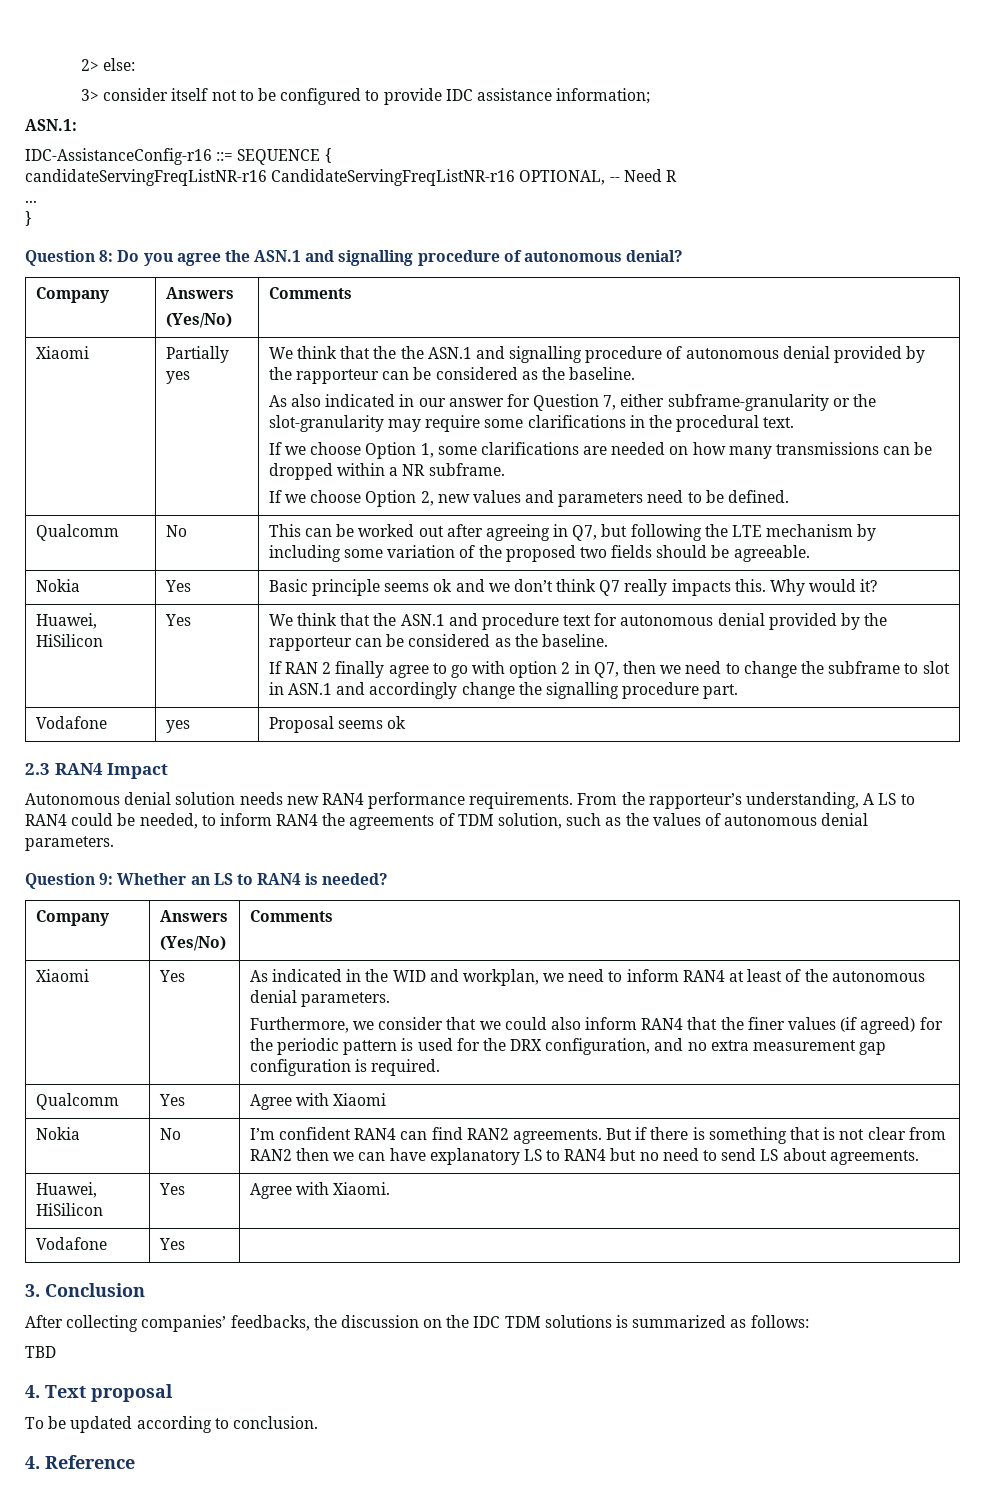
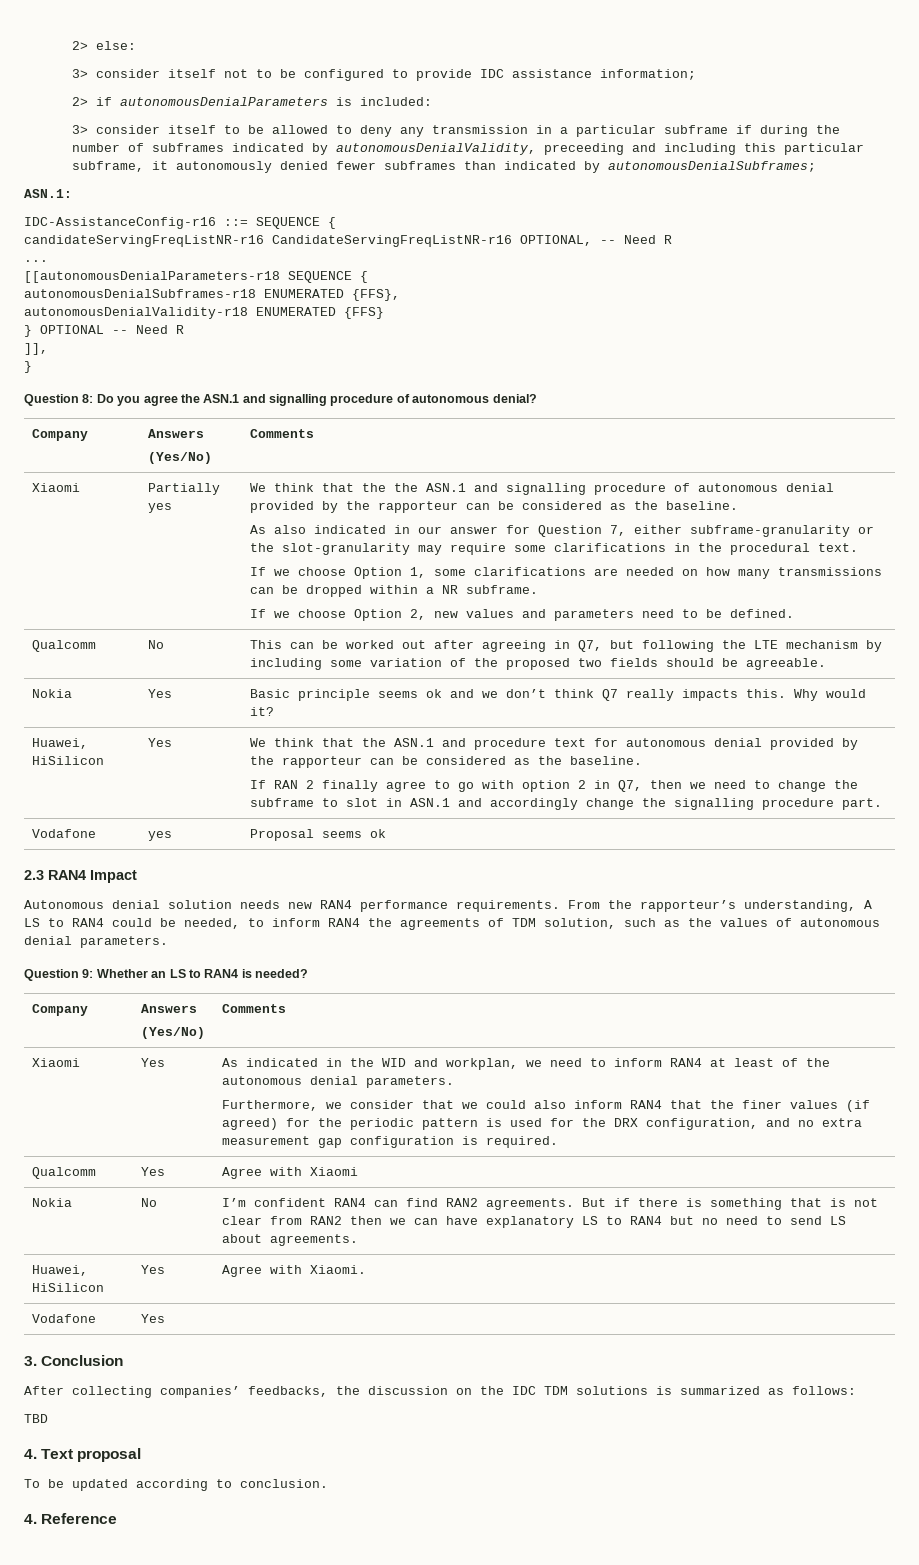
+ 2> if autonomousDenialParameters is included:
+ 3> consider itself to be allowed to deny any transmission in a particular subframe if during the number of subframes indicated by autonomousDenialValidity, preceeding and including this particular subframe, it autonomously denied fewer subframes than indicated by autonomousDenialSubframes;
+ [[autonomousDenialParameters-r18 SEQUENCE {
+ autonomousDenialSubframes-r18 ENUMERATED {FFS},
+ autonomousDenialValidity-r18 ENUMERATED {FFS}
+ } OPTIONAL -- Need R
+ ]],

